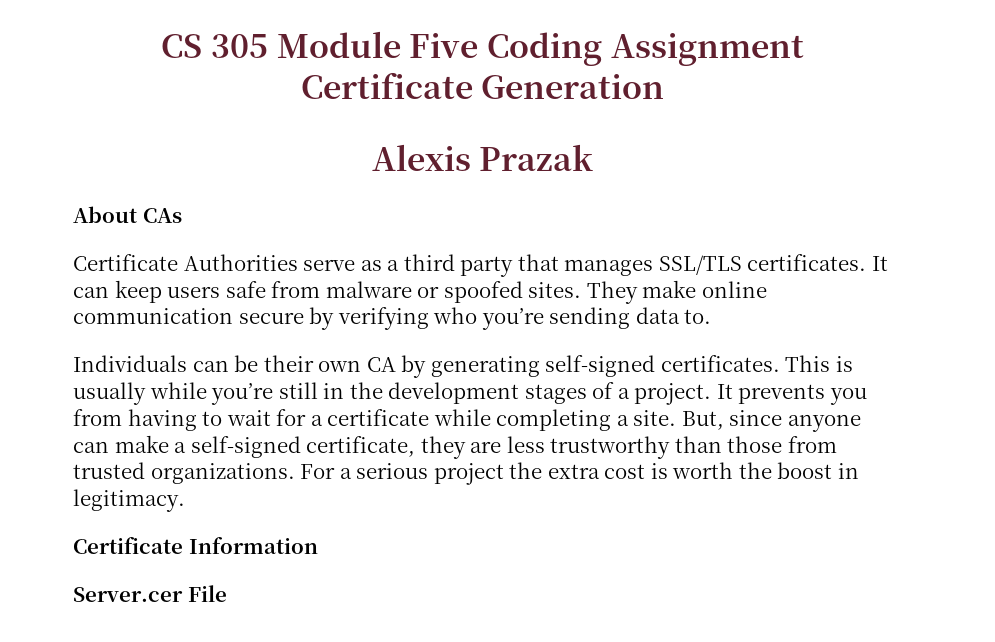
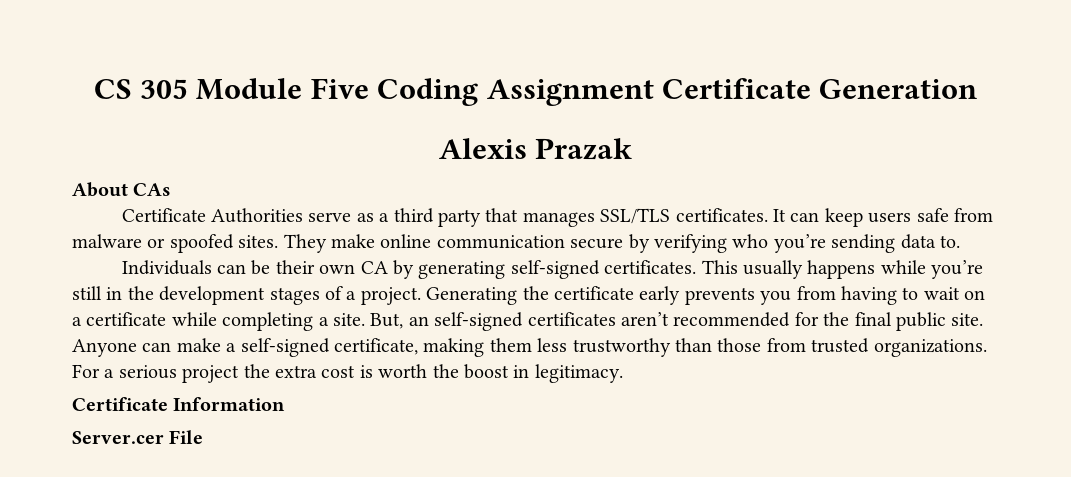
- This is usually while you’re still in the development stages of a project.
+ This usually happens while you’re still in the development stages of a project.
- It prevents you from having to wait for a certificate while completing a site.
+ Generating the certificate early prevents you from having to wait on a certificate while completing a site.
- But, since anyone can make a self-signed certificate, they are less trustworthy than those from trusted organizations.
+ But, an self-signed certificates aren’t recommended for the final public site. Anyone can make a self-signed certificate, making them less trustworthy than those from trusted organizations.

